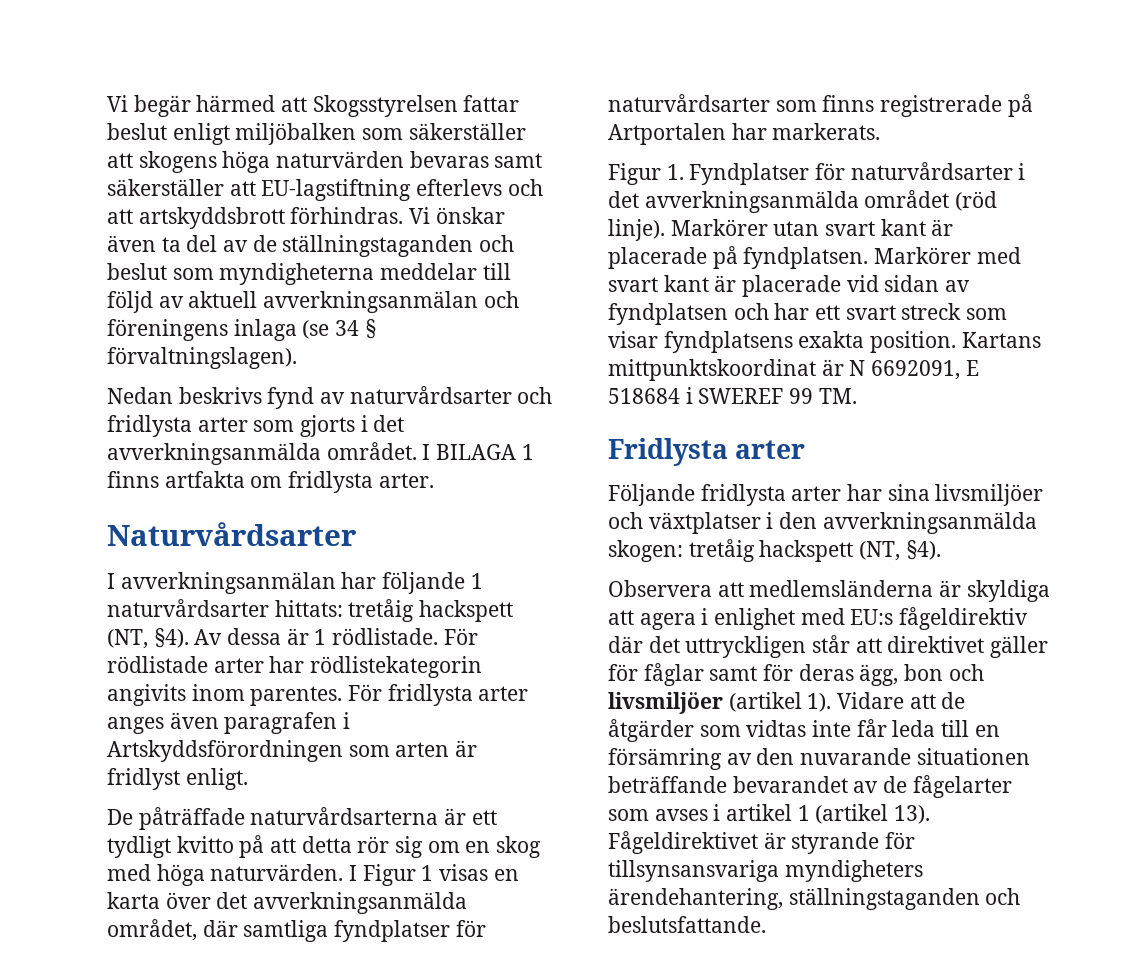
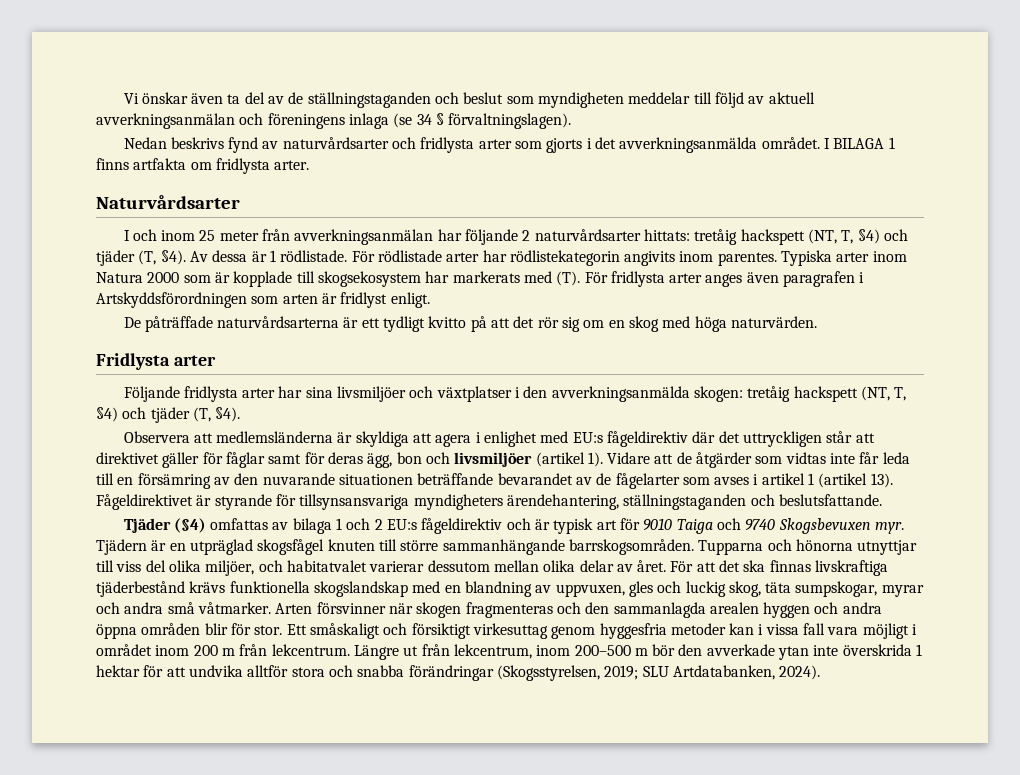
- Vi begär härmed att Skogsstyrelsen fattar beslut enligt miljöbalken som säkerställer att skogens höga naturvärden bevaras samt säkerställer att EU-lagstiftning efterlevs och att artskyddsbrott förhindras. Vi önskar även ta del av de ställningstaganden och beslut som myndigheterna meddelar till följd av aktuell avverkningsanmälan och föreningens inlaga (se 34 § förvaltningslagen).
+ Vi önskar även ta del av de ställningstaganden och beslut som myndigheten meddelar till följd av aktuell avverkningsanmälan och föreningens inlaga (se 34 § förvaltningslagen).
- I avverkningsanmälan har följande 1 naturvårdsarter hittats: tretåig hackspett (NT, §4).
+ I och inom 25 meter från avverkningsanmälan har följande 2 naturvårdsarter hittats: tretåig hackspett (NT, T, §4) och tjäder (T, §4).
- För fridlysta arter anges även paragrafen i Artskyddsförordningen som arten är fridlyst enligt.
+ Typiska arter inom Natura 2000 som är kopplade till skogsekosystem har markerats med (T). För fridlysta arter anges även paragrafen i Artskyddsförordningen som arten är fridlyst enligt.
- De påträffade naturvårdsarterna är ett tydligt kvitto på att detta rör sig om en skog med höga naturvärden. I Figur 1 visas en karta över det avverkningsanmälda området, där samtliga fyndplatser för naturvårdsarter som finns registrerade på Artportalen har markerats.
- Figur 1. Fyndplatser för naturvårdsarter i det avverkningsanmälda området (röd linje). Markörer utan svart kant är placerade på fyndplatsen. Markörer med svart kant är placerade vid sidan av fyndplatsen och har ett svart streck som visar fyndplatsens exakta position. Kartans mittpunktskoordinat är N 6692091, E 518684 i SWEREF 99 TM.
+ De påträffade naturvårdsarterna är ett tydligt kvitto på att det rör sig om en skog med höga naturvärden.
- Följande fridlysta arter har sina livsmiljöer och växtplatser i den avverkningsanmälda skogen: tretåig hackspett (NT, §4).
+ Följande fridlysta arter har sina livsmiljöer och växtplatser i den avverkningsanmälda skogen: tretåig hackspett (NT, T, §4) och tjäder (T, §4).
+ Tjäder (§4) omfattas av bilaga 1 och 2 EU:s fågeldirektiv och är typisk art för 9010 Taiga och 9740 Skogsbevuxen myr. Tjädern är en utpräglad skogsfågel knuten till större sammanhängande barrskogsområden. Tupparna och hönorna utnyttjar till viss del olika miljöer, och habitatvalet varierar dessutom mellan olika delar av året. För att det ska finnas livskraftiga tjäderbestånd krävs funktionella skogslandskap med en blandning av uppvuxen, gles och luckig skog, täta sumpskogar, myrar och andra små våtmarker. Arten försvinner när skogen fragmenteras och den sammanlagda arealen hyggen och andra öppna områden blir för stor. Ett småskaligt och försiktigt virkesuttag genom hyggesfria metoder kan i vissa fall vara möjligt i området inom 200 m från lekcentrum. Längre ut från lekcentrum, inom 200–500 m bör den avverkade ytan inte överskrida 1 hektar för att undvika alltför stora och snabba förändringar (Skogsstyrelsen, 2019; SLU Artdatabanken, 2024).

